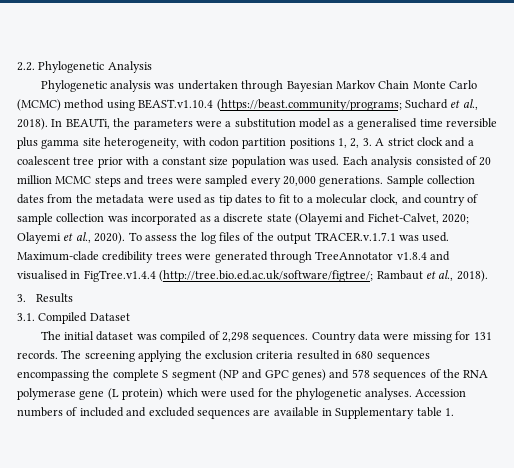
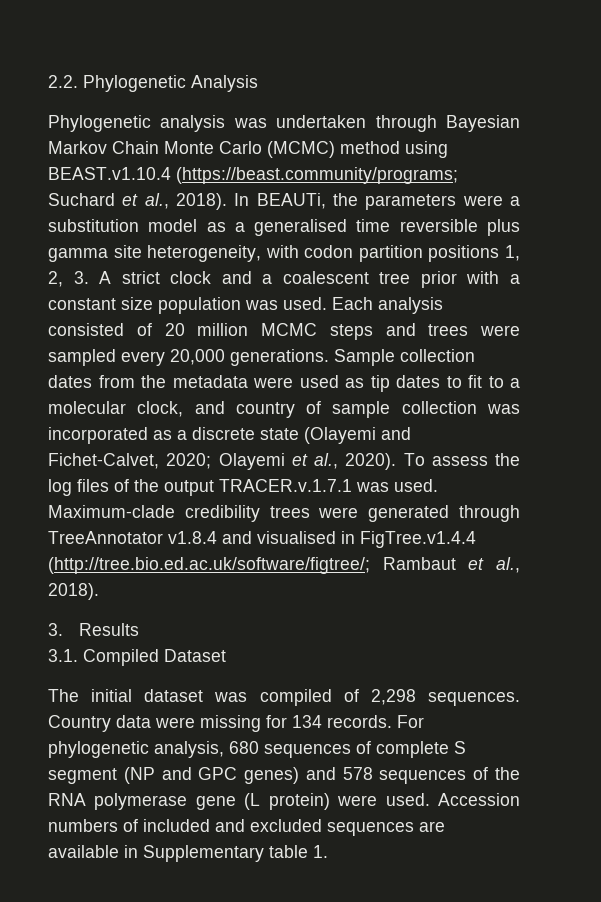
- Country data were missing for 131 records. The screening applying the exclusion criteria resulted in 680 sequences encompassing the complete S segment (NP and GPC genes) and 578 sequences of the RNA polymerase gene (L protein) which were used for the phylogenetic analyses.
+ Country data were missing for 134 records. For phylogenetic analysis, 680 sequences of complete S segment (NP and GPC genes) and 578 sequences of the RNA polymerase gene (L protein) were used.

